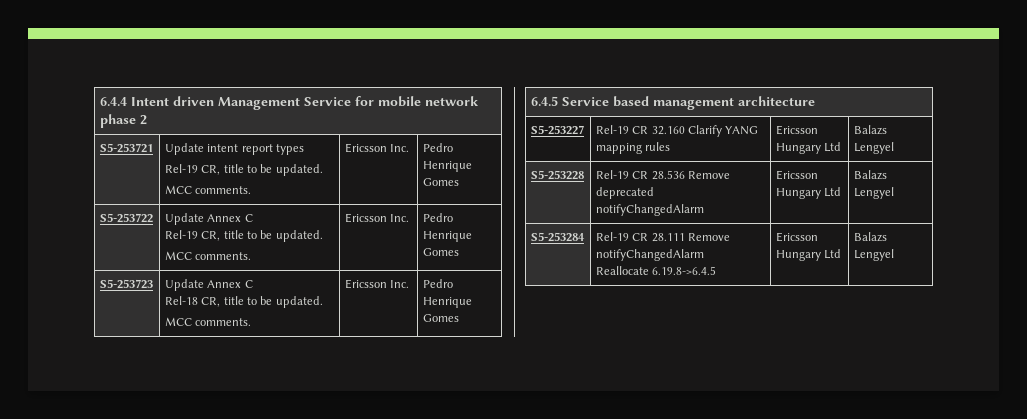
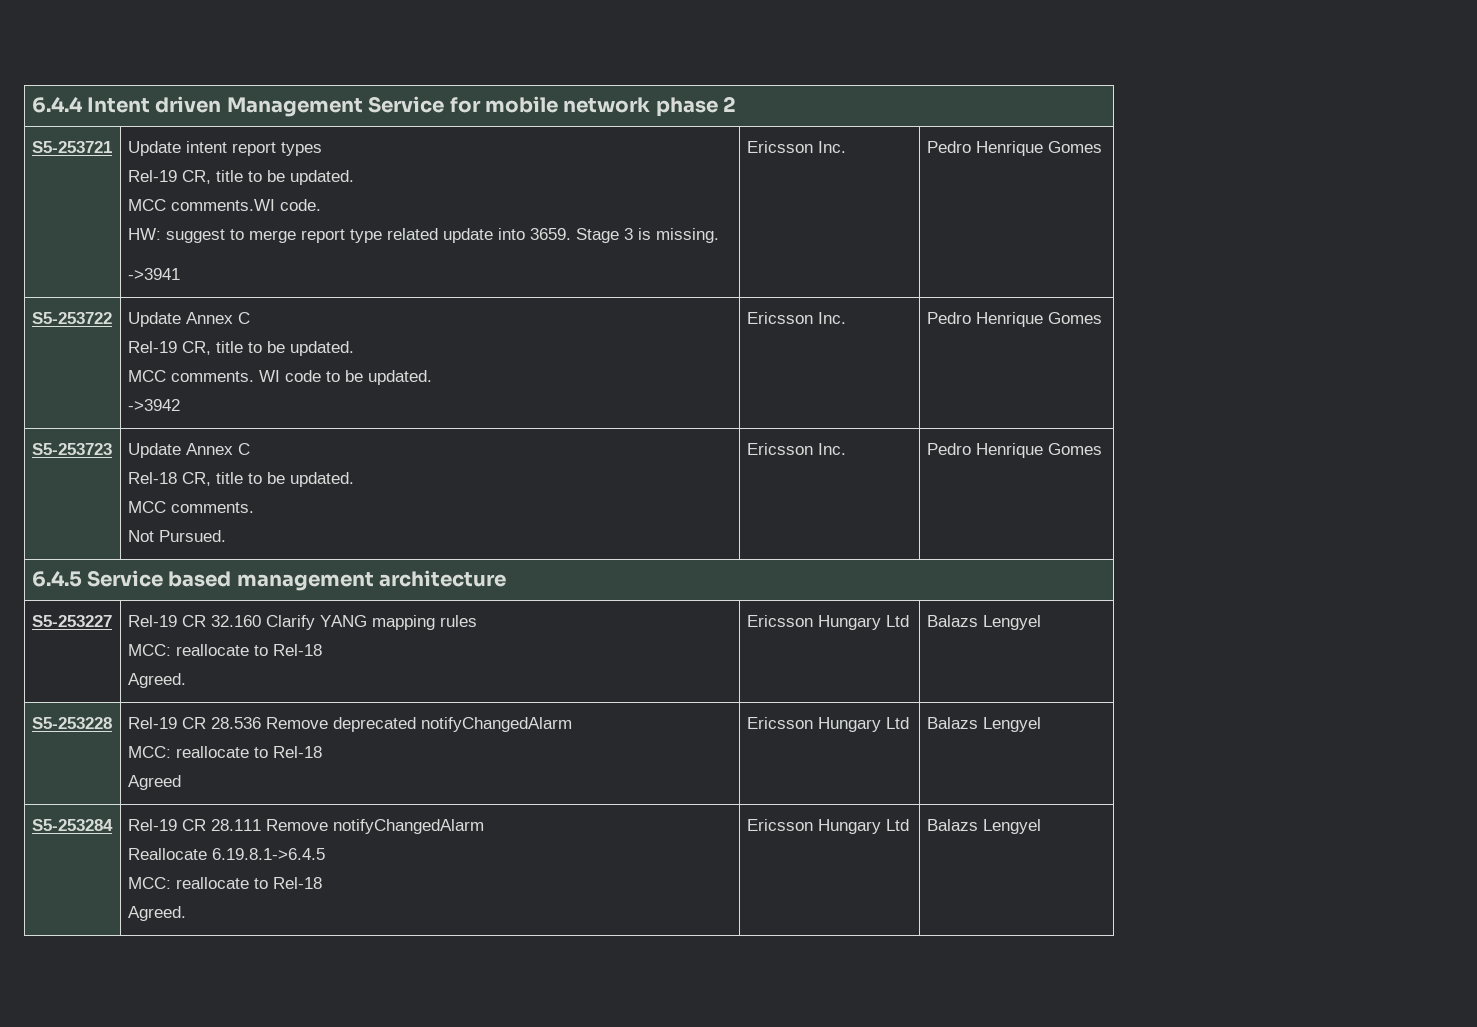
  S5-253721 | Update intent report types
  Rel-19 CR, title to be updated.
- MCC comments. | Ericsson Inc. | Pedro Henrique Gomes
+ MCC comments.WI code.
+ HW: suggest to merge report type related update into 3659. Stage 3 is missing.
+ ->3941 | Ericsson Inc. | Pedro Henrique Gomes
  S5-253722 | Update Annex C
  Rel-19 CR, title to be updated.
- MCC comments. | Ericsson Inc. | Pedro Henrique Gomes
+ MCC comments. WI code to be updated.
+ ->3942 | Ericsson Inc. | Pedro Henrique Gomes
  S5-253723 | Update Annex C
  Rel-18 CR, title to be updated.
- MCC comments. | Ericsson Inc. | Pedro Henrique Gomes
+ MCC comments.
+ Not Pursued. | Ericsson Inc. | Pedro Henrique Gomes
- S5-253227 | Rel-19 CR 32.160 Clarify YANG mapping rules | Ericsson Hungary Ltd | Balazs Lengyel
+ S5-253227 | Rel-19 CR 32.160 Clarify YANG mapping rules
+ MCC: reallocate to Rel-18
+ Agreed. | Ericsson Hungary Ltd | Balazs Lengyel
- S5-253228 | Rel-19 CR 28.536 Remove deprecated notifyChangedAlarm | Ericsson Hungary Ltd | Balazs Lengyel
+ S5-253228 | Rel-19 CR 28.536 Remove deprecated notifyChangedAlarm
+ MCC: reallocate to Rel-18
+ Agreed | Ericsson Hungary Ltd | Balazs Lengyel
  S5-253284 | Rel-19 CR 28.111 Remove notifyChangedAlarm
- Reallocate 6.19.8->6.4.5 | Ericsson Hungary Ltd | Balazs Lengyel
+ Reallocate 6.19.8.1->6.4.5
+ MCC: reallocate to Rel-18
+ Agreed. | Ericsson Hungary Ltd | Balazs Lengyel

